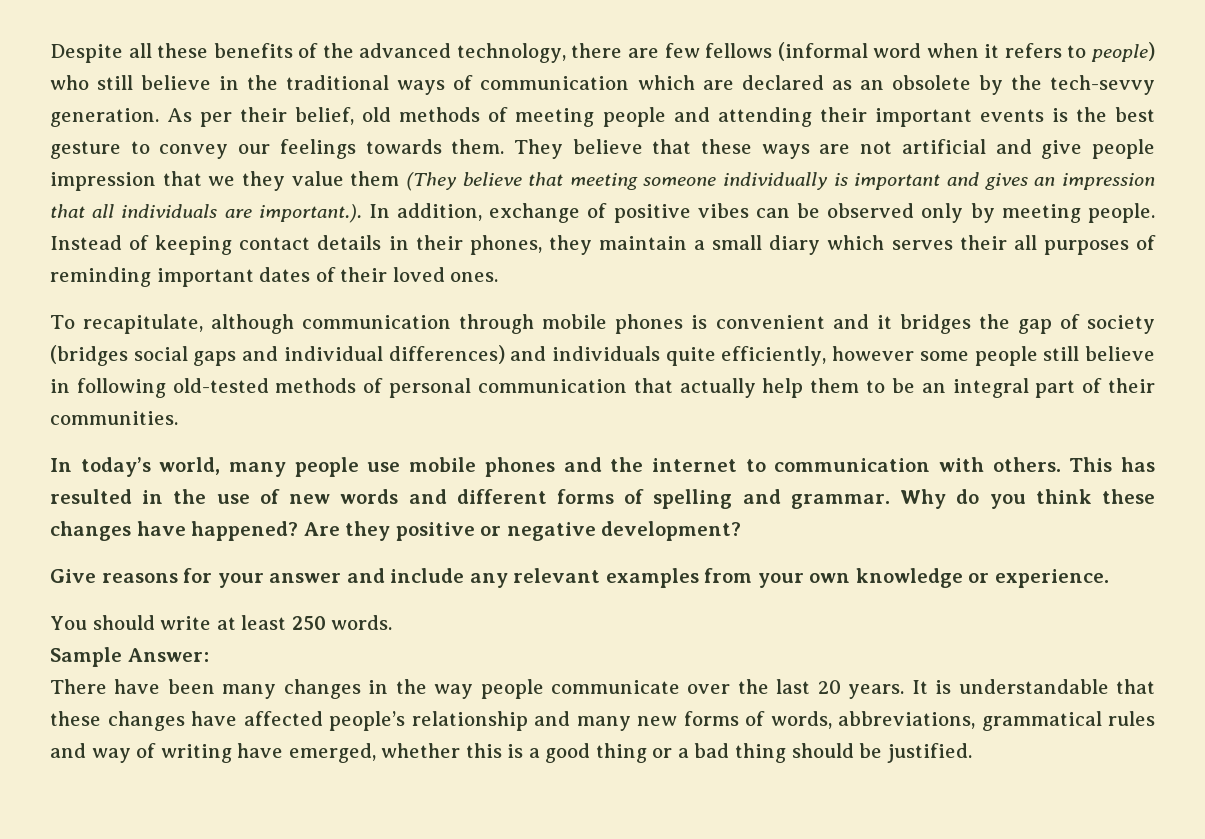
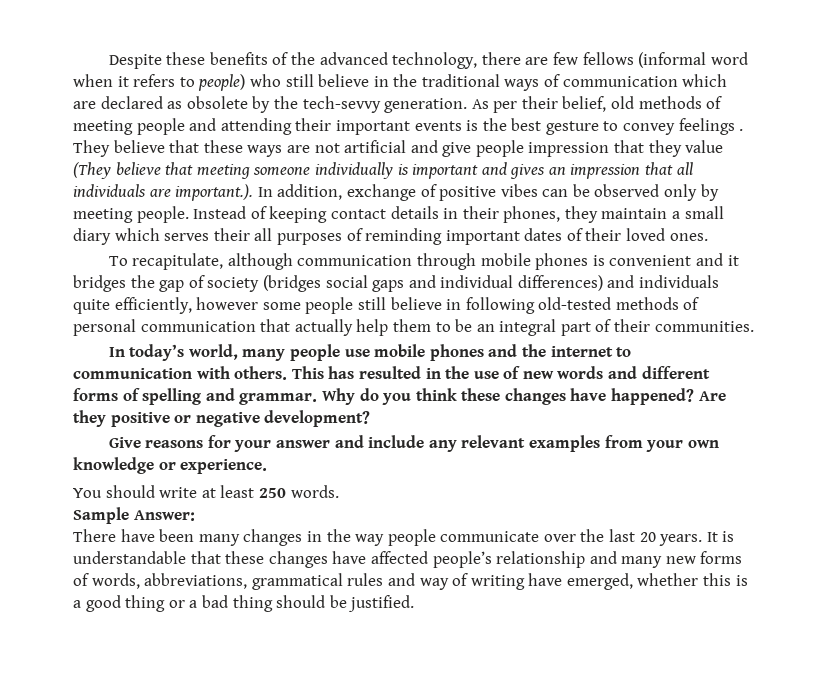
- Despite all these benefits of the advanced technology, there are few fellows (informal word when it refers to people) who still believe in the traditional ways of communication which are declared as an obsolete by the tech-sevvy generation.
+ Despite these benefits of the advanced technology, there are few fellows (informal word when it refers to people) who still believe in the traditional ways of communication which are declared as obsolete by the tech-sevvy generation.
- As per their belief, old methods of meeting people and attending their important events is the best gesture to convey our feelings towards them.
+ As per their belief, old methods of meeting people and attending their important events is the best gesture to convey feelings .
- They believe that these ways are not artificial and give people impression that we they value them (They believe that meeting someone individually is important and gives an impression that all individuals are important.). In addition, exchange of positive vibes can be observed only by meeting people.
+ They believe that these ways are not artificial and give people impression that they value (They believe that meeting someone individually is important and gives an impression that all individuals are important.). In addition, exchange of positive vibes can be observed only by meeting people.

